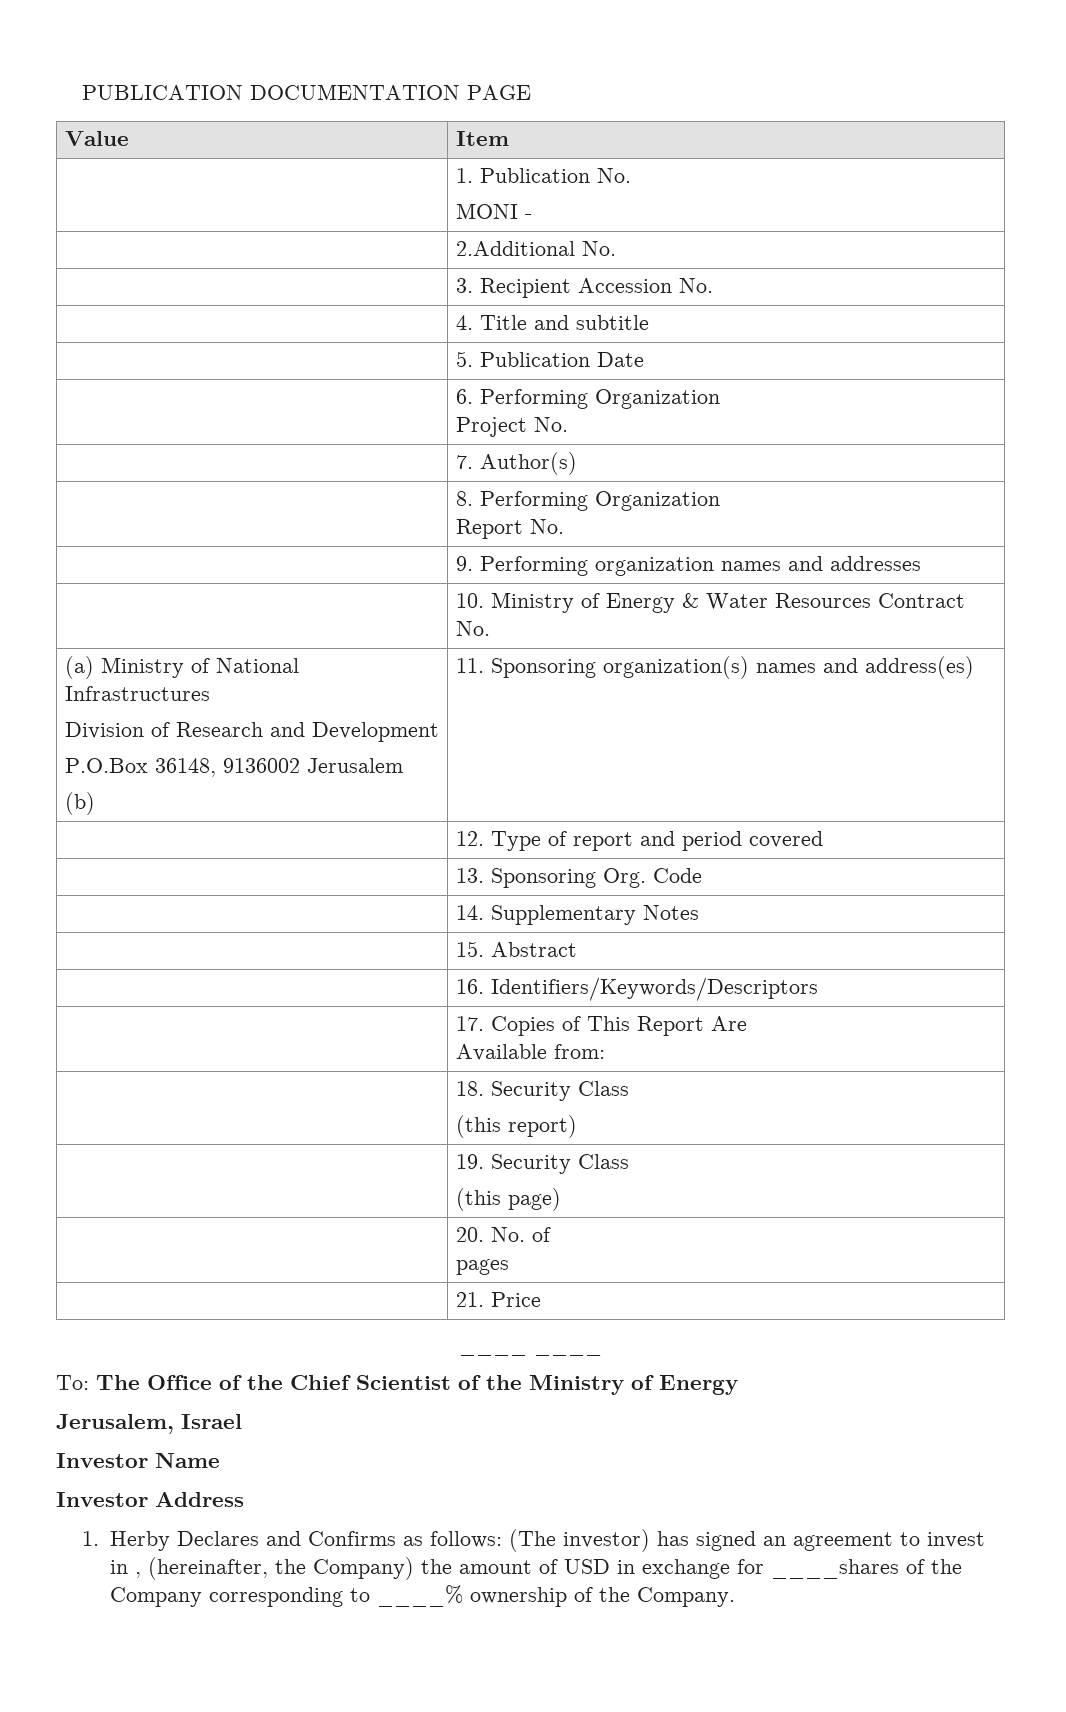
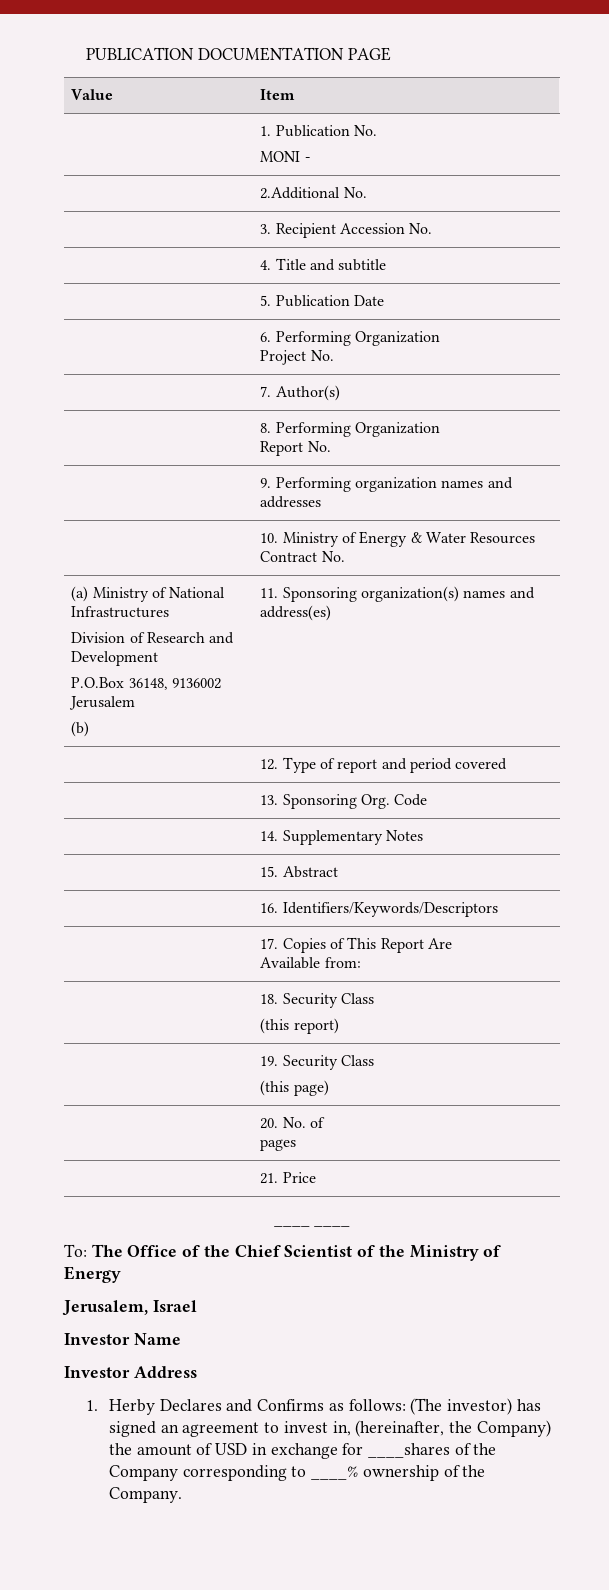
- 1. Herby Declares and Confirms as follows: (The investor) has signed an agreement to invest in , (hereinafter, the Company) the amount of USD in exchange for ____shares of the Company corresponding to ____% ownership of the Company.
+ 1. Herby Declares and Confirms as follows: (The investor) has signed an agreement to invest in, (hereinafter, the Company) the amount of USD in exchange for ____shares of the Company corresponding to ____% ownership of the Company.

